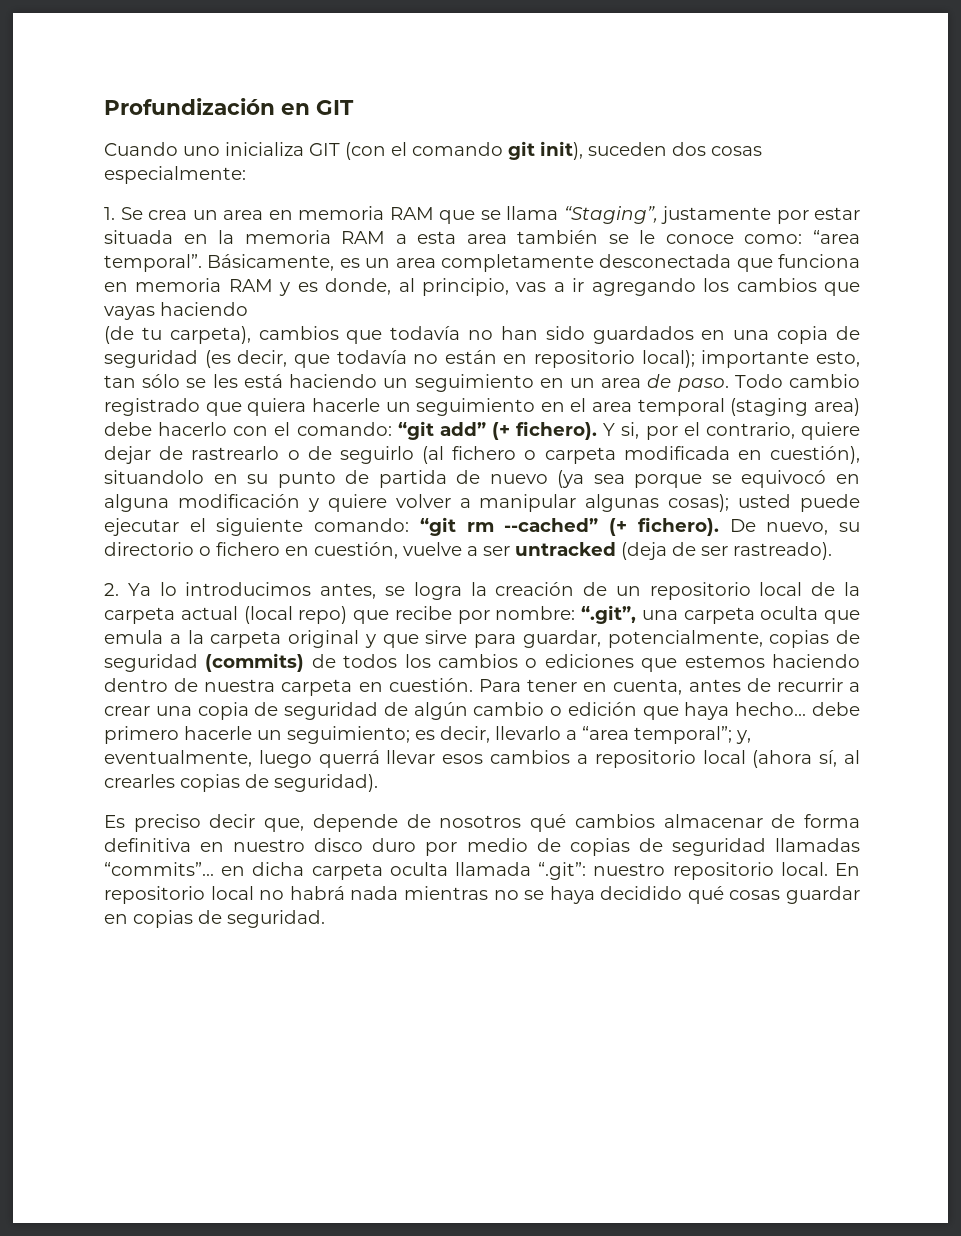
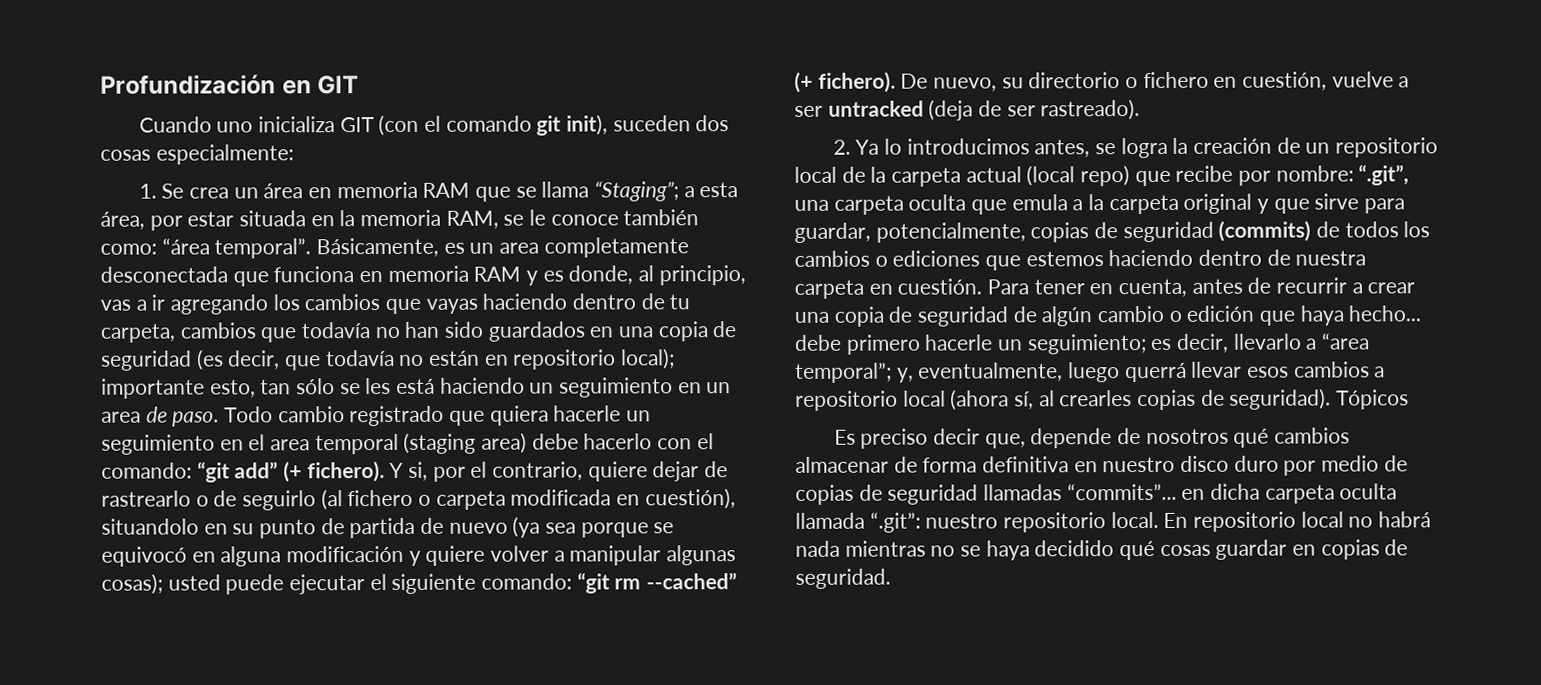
- 1. Se crea un area en memoria RAM que se llama “Staging”, justamente por estar situada en la memoria RAM a esta area también se le conoce como: “area temporal”.
+ 1. Se crea un área en memoria RAM que se llama “Staging”; a esta área, por estar situada en la memoria RAM, se le conoce también como: “área temporal”.
- Básicamente, es un area completamente desconectada que funciona en memoria RAM y es donde, al principio, vas a ir agregando los cambios que vayas haciendo
- (de tu carpeta), cambios que todavía no han sido guardados en una copia de seguridad (es decir, que todavía no están en repositorio local);
+ Básicamente, es un area completamente desconectada que funciona en memoria RAM y es donde, al principio, vas a ir agregando los cambios que vayas haciendo dentro de tu carpeta, cambios que todavía no han sido guardados en una copia de seguridad (es decir, que todavía no están en repositorio local);
+ Tópicos

